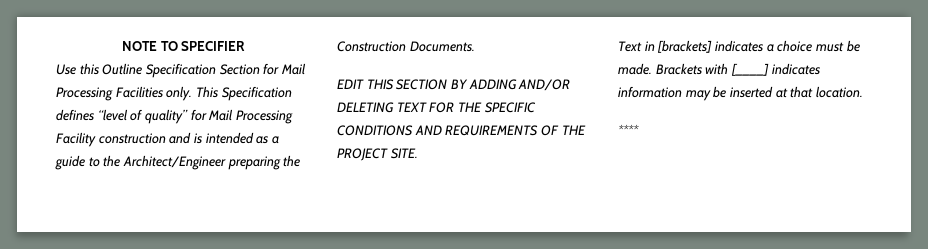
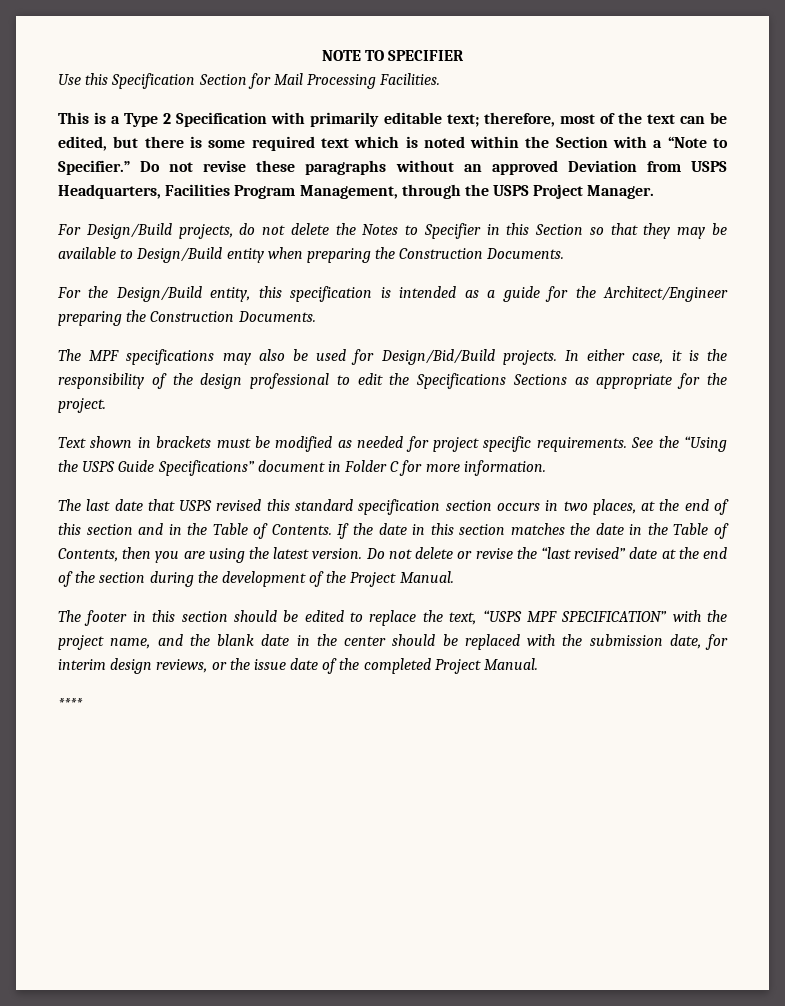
- Use this Outline Specification Section for Mail Processing Facilities only. This Specification defines “level of quality” for Mail Processing Facility construction and is intended as a guide to the Architect/Engineer preparing the Construction Documents.
+ Use this Specification Section for Mail Processing Facilities.
+ This is a Type 2 Specification with primarily editable text; therefore, most of the text can be edited, but there is some required text which is noted within the Section with a “Note to Specifier.” Do not revise these paragraphs without an approved Deviation from USPS Headquarters, Facilities Program Management, through the USPS Project Manager.
+ For Design/Build projects, do not delete the Notes to Specifier in this Section so that they may be available to Design/Build entity when preparing the Construction Documents.
+ For the Design/Build entity, this specification is intended as a guide for the Architect/Engineer preparing the Construction Documents.
- EDIT THIS SECTION BY ADDING AND/OR DELETING TEXT FOR THE SPECIFIC CONDITIONS AND REQUIREMENTS OF THE PROJECT SITE.
- Text in [brackets] indicates a choice must be made. Brackets with [____] indicates information may be inserted at that location.
+ The MPF specifications may also be used for Design/Bid/Build projects. In either case, it is the responsibility of the design professional to edit the Specifications Sections as appropriate for the project.
+ Text shown in brackets must be modified as needed for project specific requirements. See the “Using the USPS Guide Specifications” document in Folder C for more information.
+ The last date that USPS revised this standard specification section occurs in two places, at the end of this section and in the Table of Contents. If the date in this section matches the date in the Table of Contents, then you are using the latest version. Do not delete or revise the “last revised” date at the end of the section during the development of the Project Manual.
+ The footer in this section should be edited to replace the text, “USPS MPF SPECIFICATION” with the project name, and the blank date in the center should be replaced with the submission date, for interim design reviews, or the issue date of the completed Project Manual.

